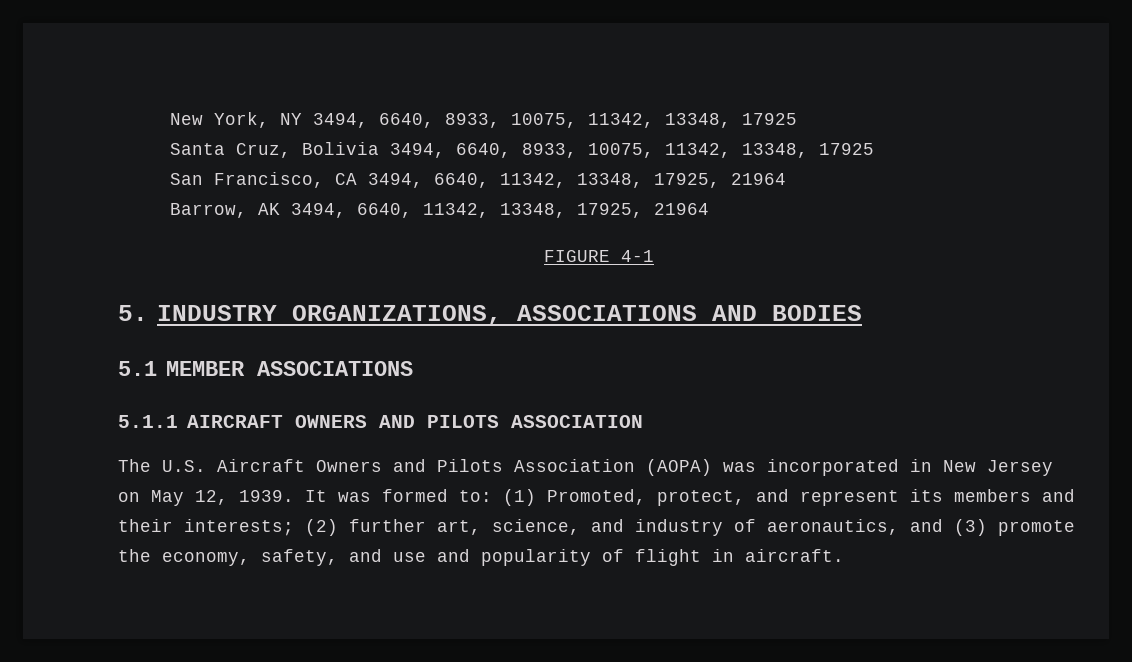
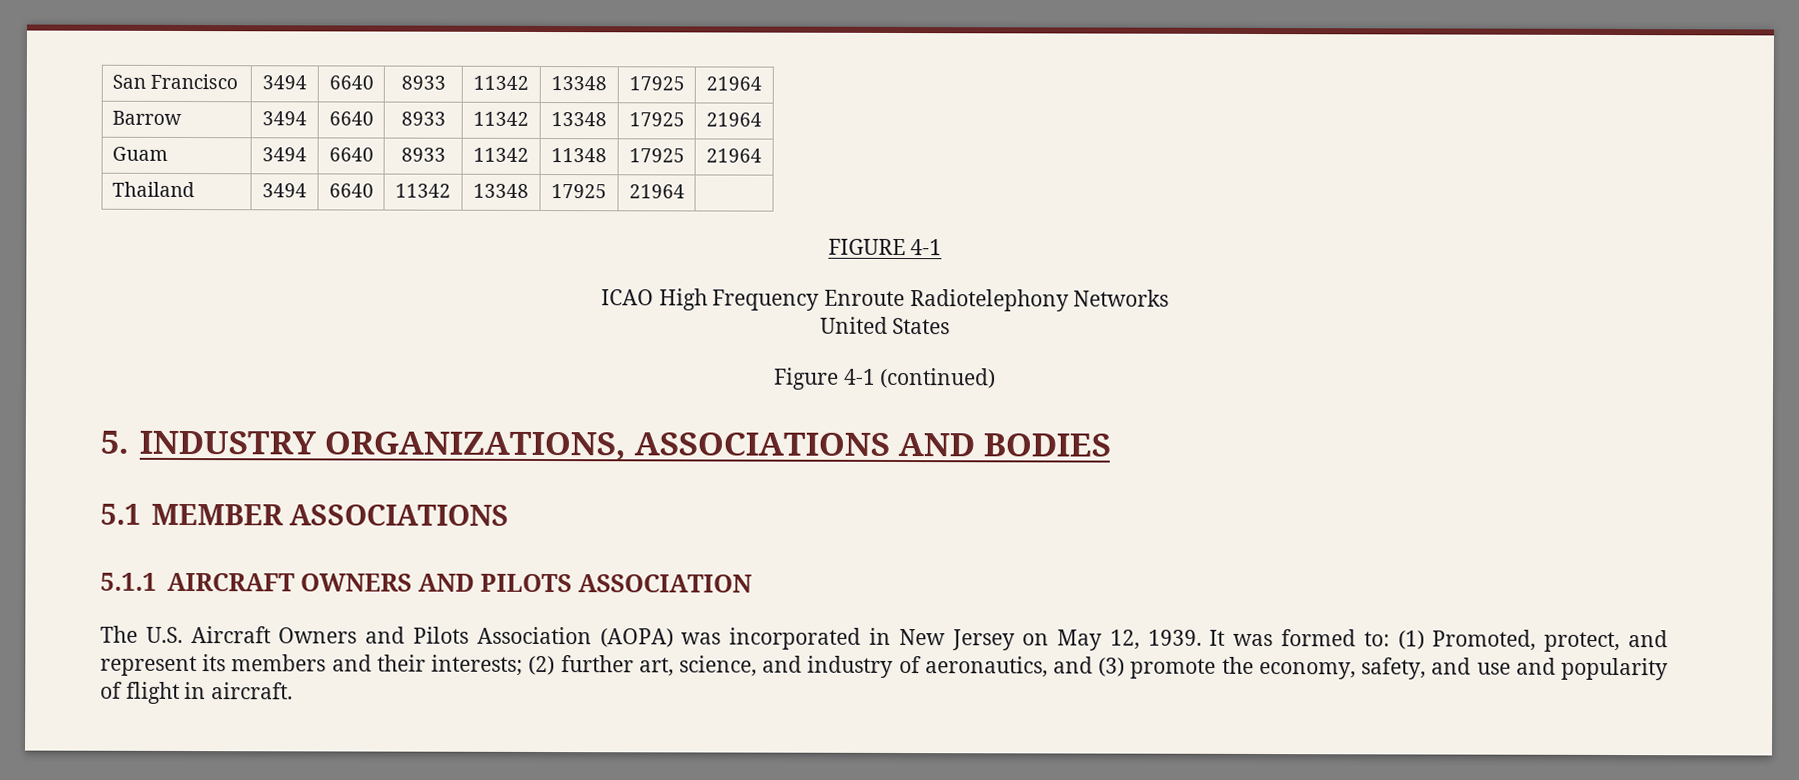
- New York, NY 3494, 6640, 8933, 10075, 11342, 13348, 17925
- Santa Cruz, Bolivia 3494, 6640, 8933, 10075, 11342, 13348, 17925
- San Francisco, CA 3494, 6640, 11342, 13348, 17925, 21964
- Barrow, AK 3494, 6640, 11342, 13348, 17925, 21964
+ San Francisco | 3494 | 6640 | 8933 | 11342 | 13348 | 17925 | 21964
+ Barrow | 3494 | 6640 | 8933 | 11342 | 13348 | 17925 | 21964
+ Guam | 3494 | 6640 | 8933 | 11342 | 11348 | 17925 | 21964
+ Thailand | 3494 | 6640 | 11342 | 13348 | 17925 | 21964 |
  FIGURE 4-1
+ ICAO High Frequency Enroute Radiotelephony Networks
+ United States
+ Figure 4-1 (continued)

